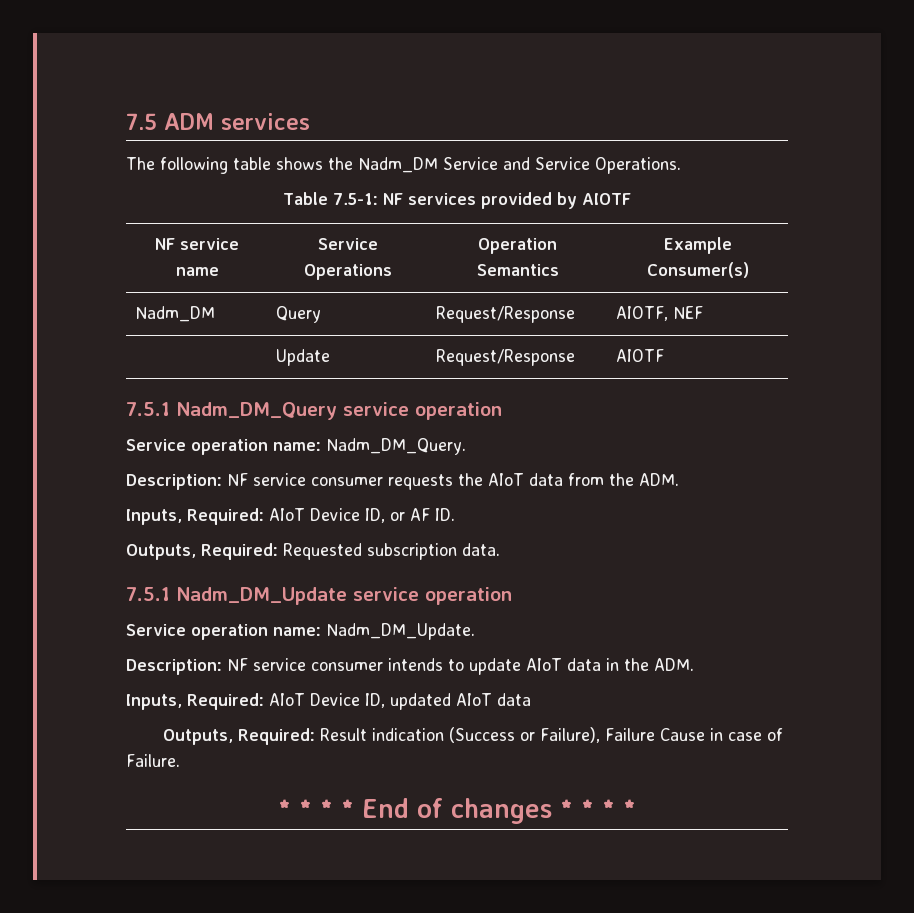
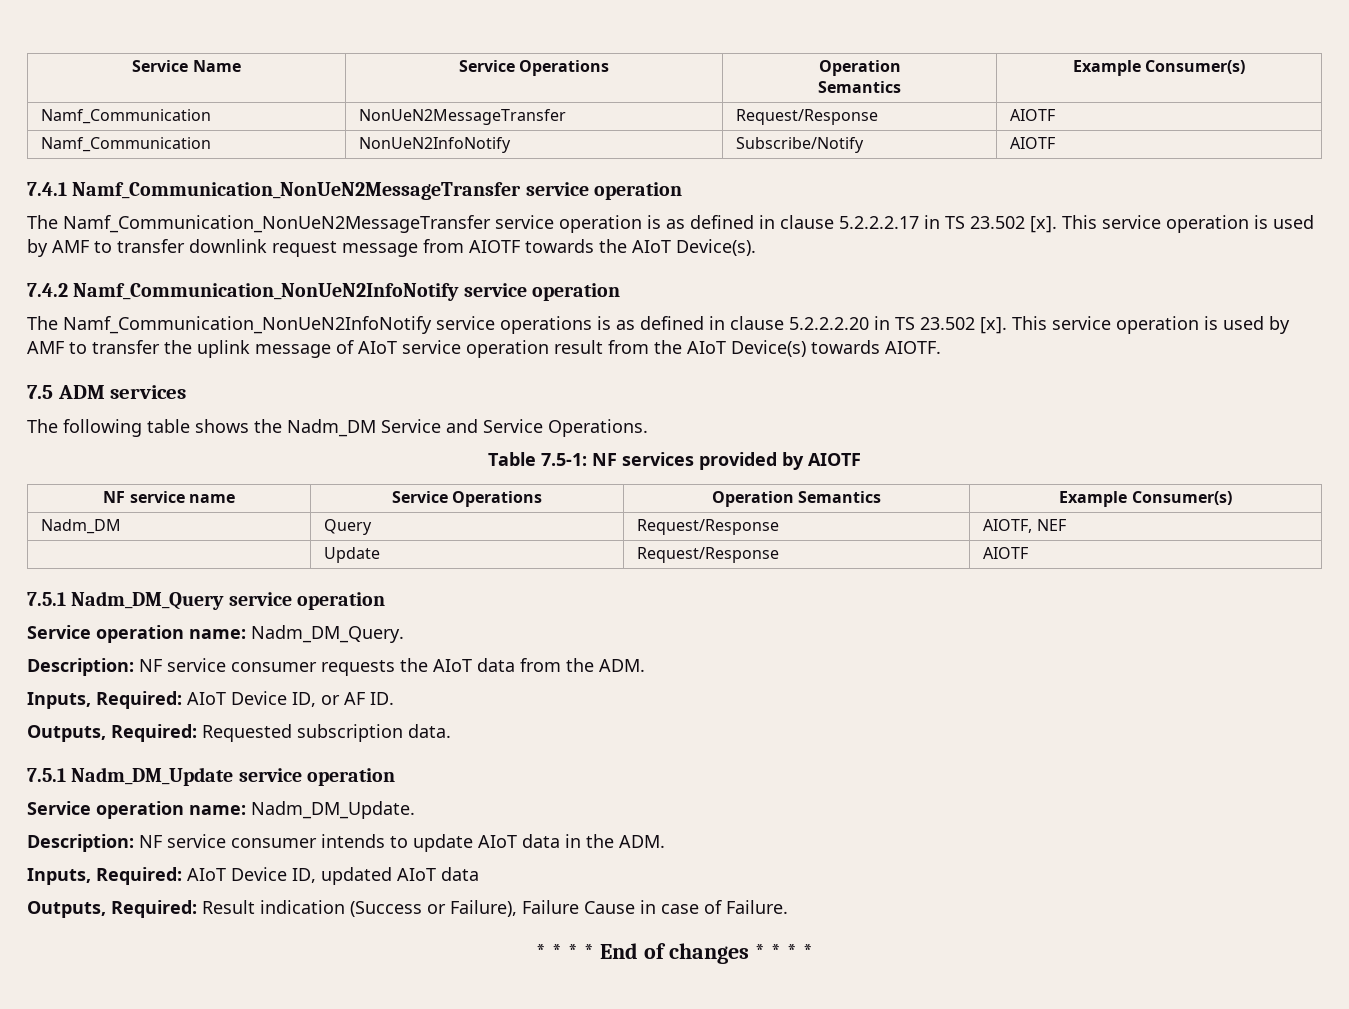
+ Service Name | Service Operations | Operation
+ Semantics | Example Consumer(s)
+ Namf_Communication | NonUeN2MessageTransfer | Request/Response | AIOTF
+ Namf_Communication | NonUeN2InfoNotify | Subscribe/Notify | AIOTF
+ 7.4.1 Namf_Communication_NonUeN2MessageTransfer service operation
+ The Namf_Communication_NonUeN2MessageTransfer service operation is as defined in clause 5.2.2.2.17 in TS 23.502 [x]. This service operation is used by AMF to transfer downlink request message from AIOTF towards the AIoT Device(s).
+ 7.4.2 Namf_Communication_NonUeN2InfoNotify service operation
+ The Namf_Communication_NonUeN2InfoNotify service operations is as defined in clause 5.2.2.2.20 in TS 23.502 [x]. This service operation is used by AMF to transfer the uplink message of AIoT service operation result from the AIoT Device(s) towards AIOTF.

